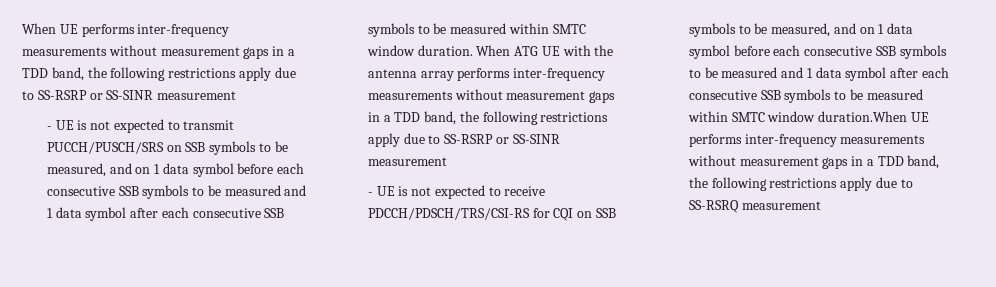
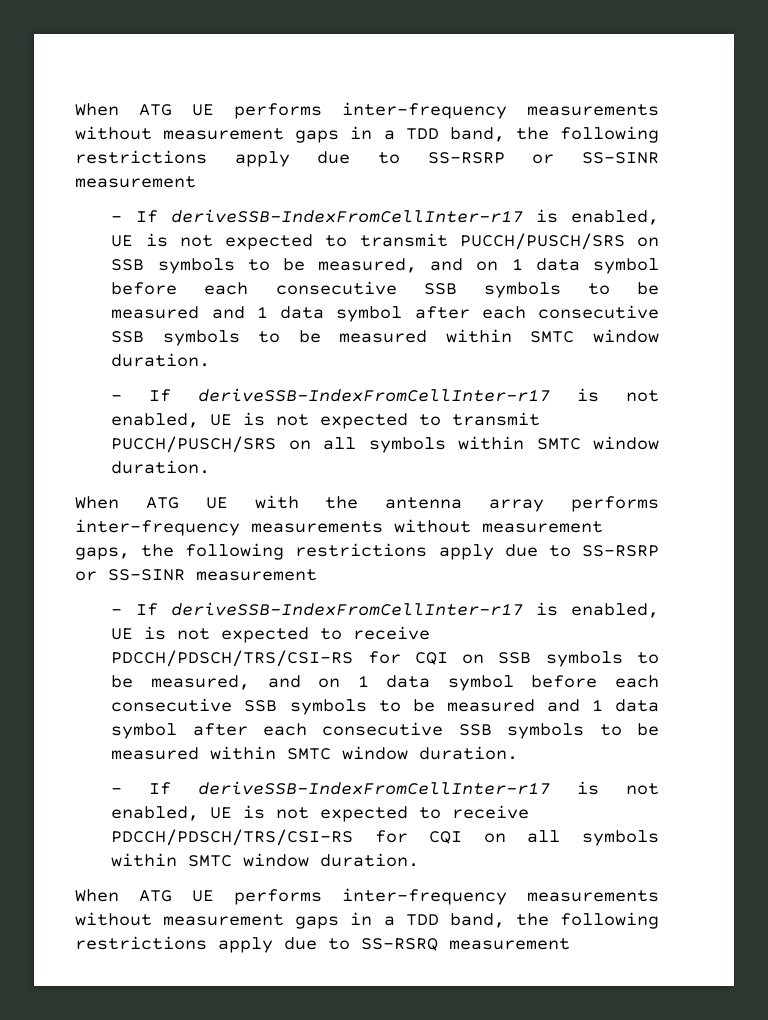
- When UE performs inter-frequency measurements without measurement gaps in a TDD band, the following restrictions apply due to SS-RSRP or SS-SINR measurement
+ When ATG UE performs inter-frequency measurements without measurement gaps in a TDD band, the following restrictions apply due to SS-RSRP or SS-SINR measurement
- - UE is not expected to transmit PUCCH/PUSCH/SRS on SSB symbols to be measured, and on 1 data symbol before each consecutive SSB symbols to be measured and 1 data symbol after each consecutive SSB symbols to be measured within SMTC window duration. When ATG UE with the antenna array performs inter-frequency measurements without measurement gaps in a TDD band, the following restrictions apply due to SS-RSRP or SS-SINR measurement
+ - If deriveSSB-IndexFromCellInter-r17 is enabled, UE is not expected to transmit PUCCH/PUSCH/SRS on SSB symbols to be measured, and on 1 data symbol before each consecutive SSB symbols to be measured and 1 data symbol after each consecutive SSB symbols to be measured within SMTC window duration.
+ - If deriveSSB-IndexFromCellInter-r17 is not enabled, UE is not expected to transmit PUCCH/PUSCH/SRS on all symbols within SMTC window duration.
+ When ATG UE with the antenna array performs inter-frequency measurements without measurement gaps, the following restrictions apply due to SS-RSRP or SS-SINR measurement
- - UE is not expected to receive PDCCH/PDSCH/TRS/CSI-RS for CQI on SSB symbols to be measured, and on 1 data symbol before each consecutive SSB symbols to be measured and 1 data symbol after each consecutive SSB symbols to be measured within SMTC window duration.When UE performs inter-frequency measurements without measurement gaps in a TDD band, the following restrictions apply due to SS-RSRQ measurement
+ - If deriveSSB-IndexFromCellInter-r17 is enabled, UE is not expected to receive PDCCH/PDSCH/TRS/CSI-RS for CQI on SSB symbols to be measured, and on 1 data symbol before each consecutive SSB symbols to be measured and 1 data symbol after each consecutive SSB symbols to be measured within SMTC window duration.
+ - If deriveSSB-IndexFromCellInter-r17 is not enabled, UE is not expected to receive PDCCH/PDSCH/TRS/CSI-RS for CQI on all symbols within SMTC window duration.
+ When ATG UE performs inter-frequency measurements without measurement gaps in a TDD band, the following restrictions apply due to SS-RSRQ measurement

